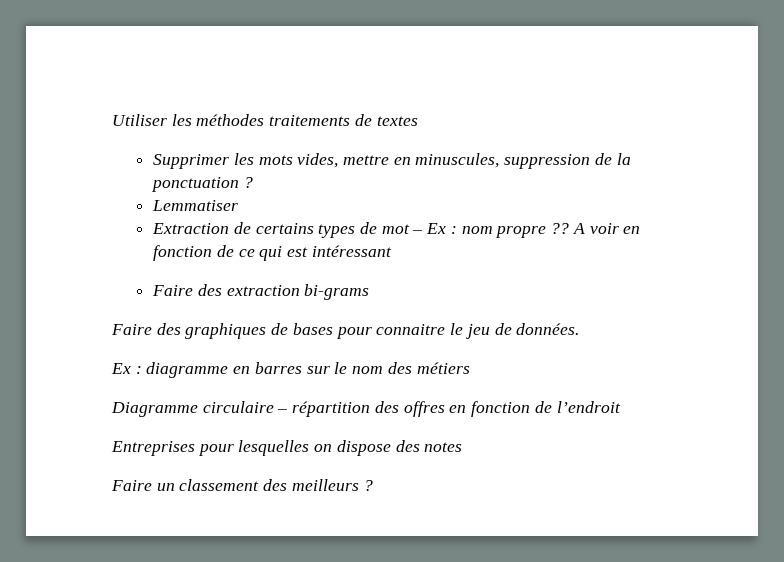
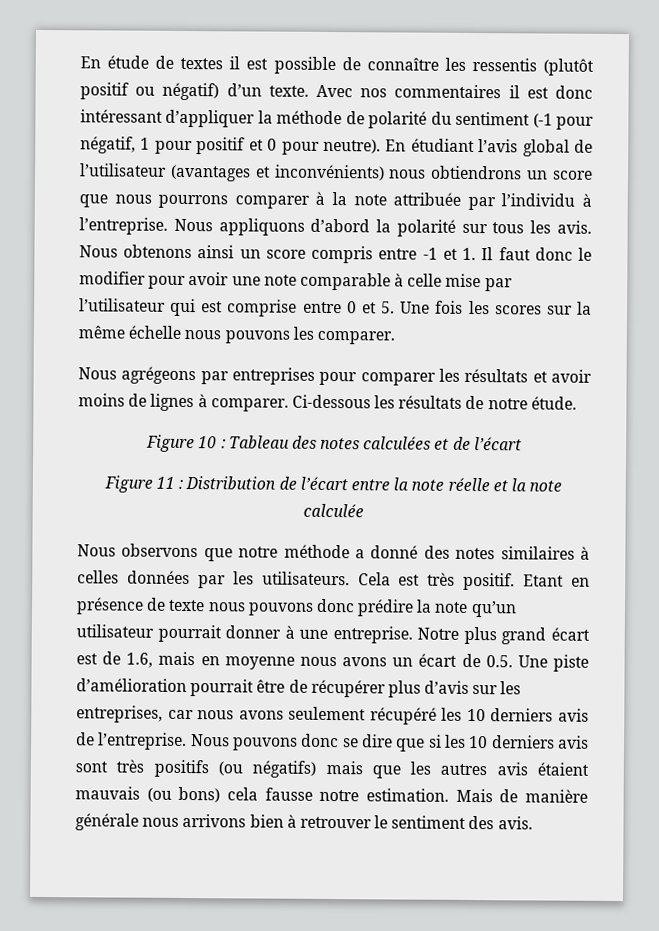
- Utiliser les méthodes traitements de textes
- Supprimer les mots vides, mettre en minuscules, suppression de la ponctuation ?
- Lemmatiser
- Extraction de certains types de mot – Ex : nom propre ?? A voir en fonction de ce qui est intéressant
- Faire des extraction bi-grams
- Faire des graphiques de bases pour connaitre le jeu de données.
- Ex : diagramme en barres sur le nom des métiers
- Diagramme circulaire – répartition des offres en fonction de l’endroit
- Entreprises pour lesquelles on dispose des notes
- Faire un classement des meilleurs ?
+ En étude de textes il est possible de connaître les ressentis (plutôt positif ou négatif) d’un texte. Avec nos commentaires il est donc intéressant d’appliquer la méthode de polarité du sentiment (-1 pour négatif, 1 pour positif et 0 pour neutre). En étudiant l’avis global de l’utilisateur (avantages et inconvénients) nous obtiendrons un score que nous pourrons comparer à la note attribuée par l’individu à l’entreprise. Nous appliquons d’abord la polarité sur tous les avis. Nous obtenons ainsi un score compris entre -1 et 1. Il faut donc le modifier pour avoir une note comparable à celle mise par l’utilisateur qui est comprise entre 0 et 5. Une fois les scores sur la même échelle nous pouvons les comparer.
+ Nous agrégeons par entreprises pour comparer les résultats et avoir moins de lignes à comparer. Ci-dessous les résultats de notre étude.
+ Figure 10 : Tableau des notes calculées et de l’écart
+ Figure 11 : Distribution de l’écart entre la note réelle et la note calculée
+ Nous observons que notre méthode a donné des notes similaires à celles données par les utilisateurs. Cela est très positif. Etant en présence de texte nous pouvons donc prédire la note qu’un utilisateur pourrait donner à une entreprise. Notre plus grand écart est de 1.6, mais en moyenne nous avons un écart de 0.5. Une piste d’amélioration pourrait être de récupérer plus d’avis sur les entreprises, car nous avons seulement récupéré les 10 derniers avis de l’entreprise. Nous pouvons donc se dire que si les 10 derniers avis sont très positifs (ou négatifs) mais que les autres avis étaient mauvais (ou bons) cela fausse notre estimation. Mais de manière générale nous arrivons bien à retrouver le sentiment des avis.

